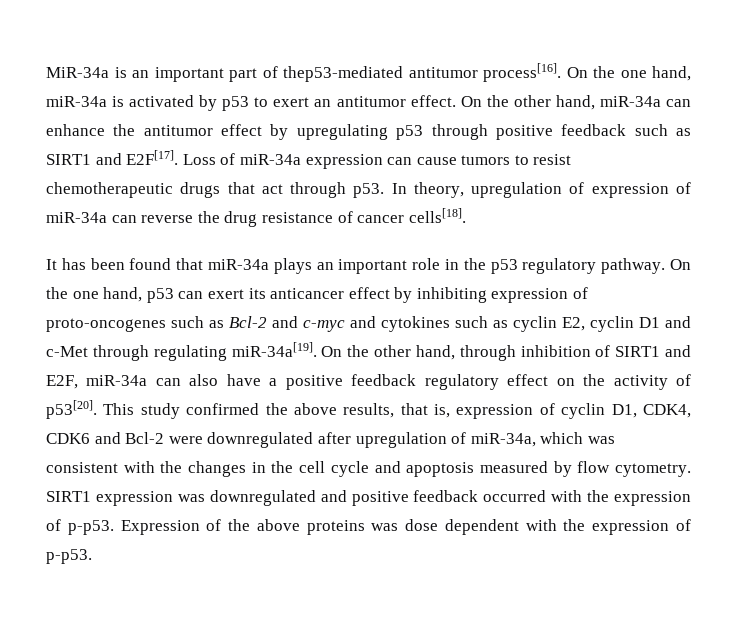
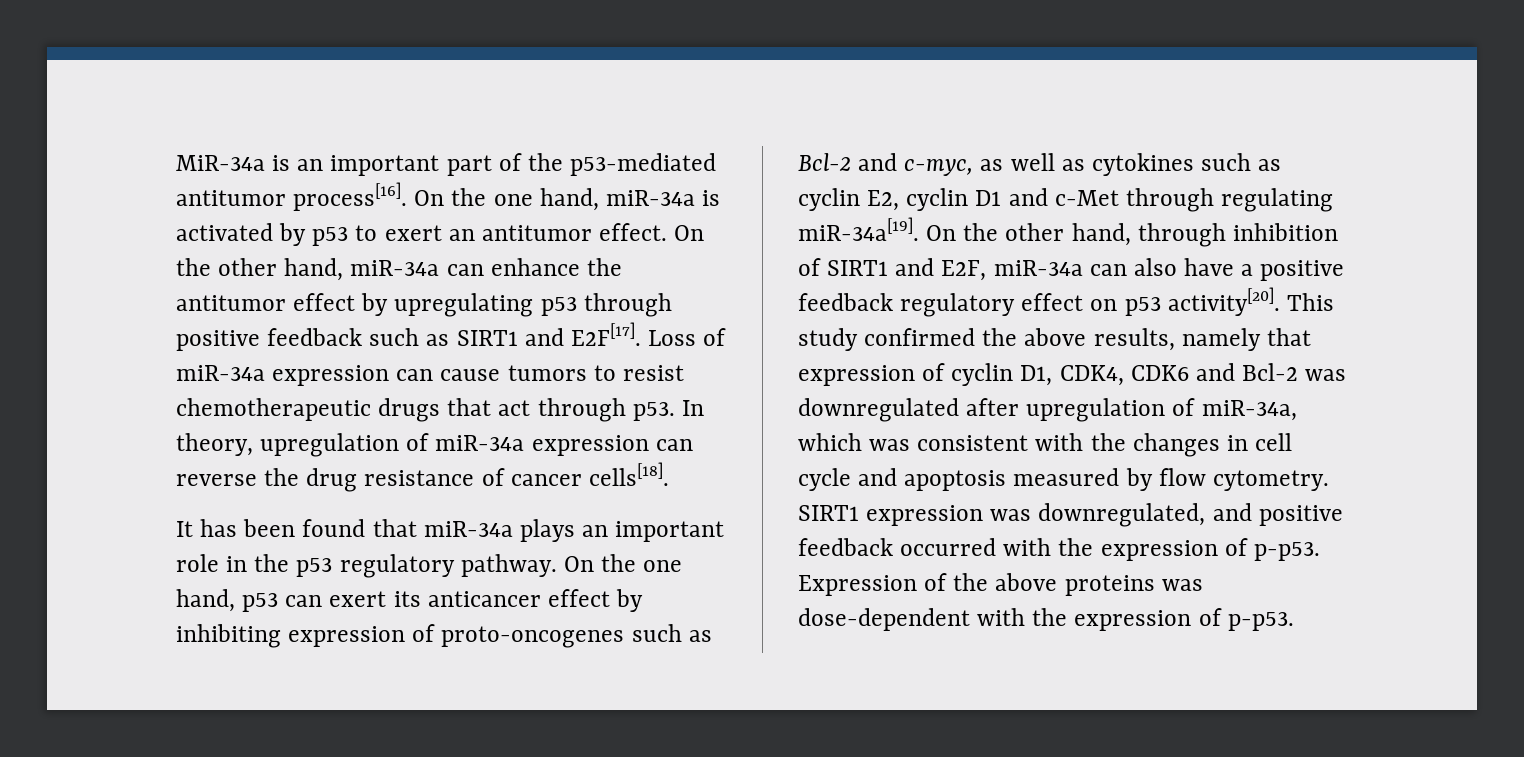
- MiR-34a is an important part of thep53-mediated antitumor process[16].
+ MiR-34a is an important part of the p53-mediated antitumor process[16].
- In theory, upregulation of expression of miR-34a can reverse the drug resistance of cancer cells[18].
+ In theory, upregulation of miR-34a expression can reverse the drug resistance of cancer cells[18].
- On the one hand, p53 can exert its anticancer effect by inhibiting expression of proto-oncogenes such as Bcl-2 and c-myc and cytokines such as cyclin E2, cyclin D1 and c-Met through regulating miR-34a[19].
+ On the one hand, p53 can exert its anticancer effect by inhibiting expression of proto-oncogenes such as Bcl-2 and c-myc, as well as cytokines such as cyclin E2, cyclin D1 and c-Met through regulating miR-34a[19].
- On the other hand, through inhibition of SIRT1 and E2F, miR-34a can also have a positive feedback regulatory effect on the activity of p53[20].
+ On the other hand, through inhibition of SIRT1 and E2F, miR-34a can also have a positive feedback regulatory effect on p53 activity[20].
- This study confirmed the above results, that is, expression of cyclin D1, CDK4, CDK6 and Bcl-2 were downregulated after upregulation of miR-34a, which was consistent with the changes in the cell cycle and apoptosis measured by flow cytometry.
+ This study confirmed the above results, namely that expression of cyclin D1, CDK4, CDK6 and Bcl-2 was downregulated after upregulation of miR-34a, which was consistent with the changes in cell cycle and apoptosis measured by flow cytometry.
- SIRT1 expression was downregulated and positive feedback occurred with the expression of p-p53.
+ SIRT1 expression was downregulated, and positive feedback occurred with the expression of p-p53.
- Expression of the above proteins was dose dependent with the expression of p-p53.
+ Expression of the above proteins was dose-dependent with the expression of p-p53.

